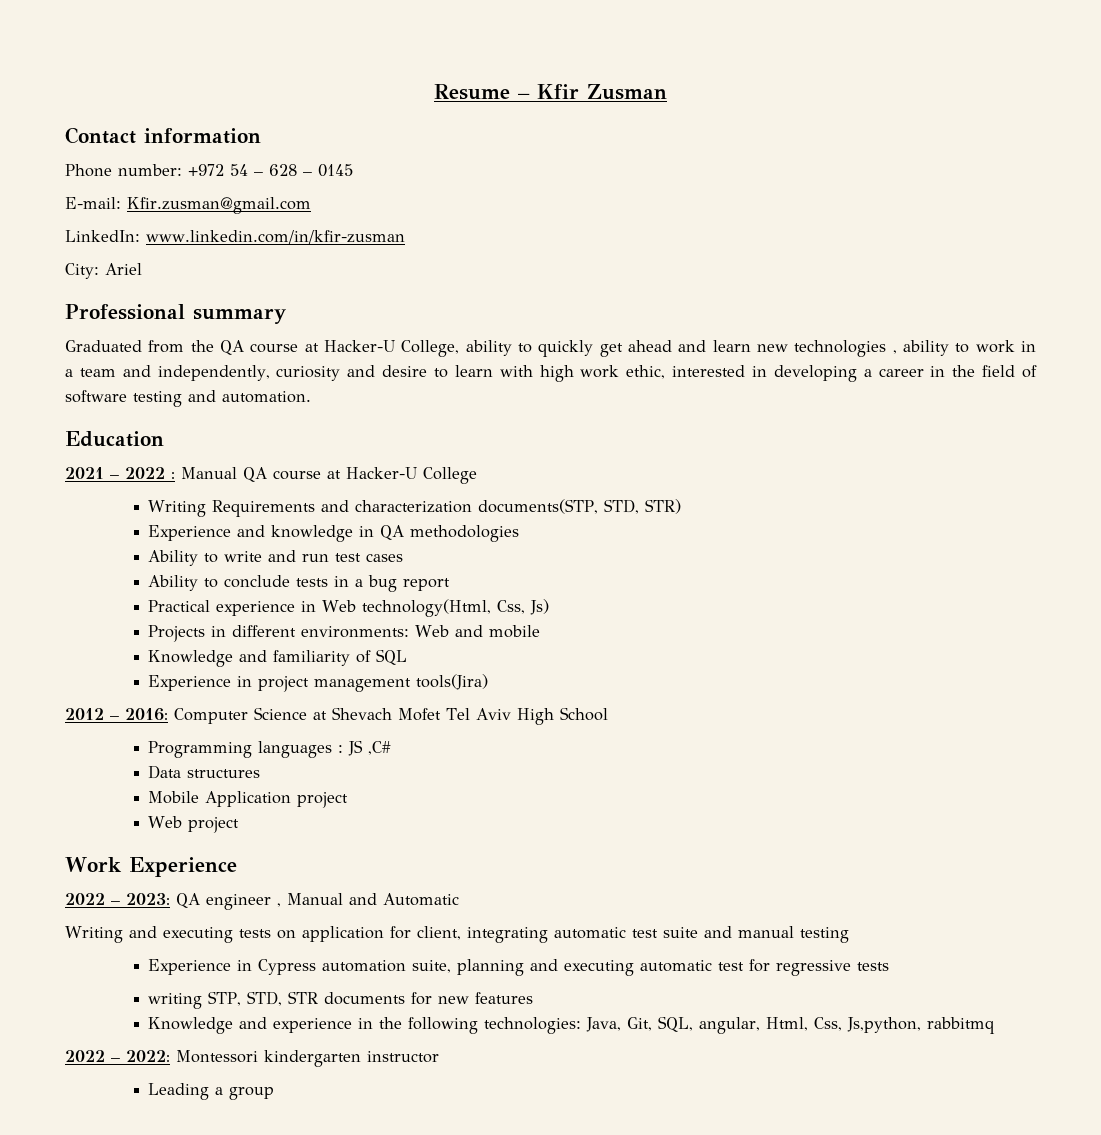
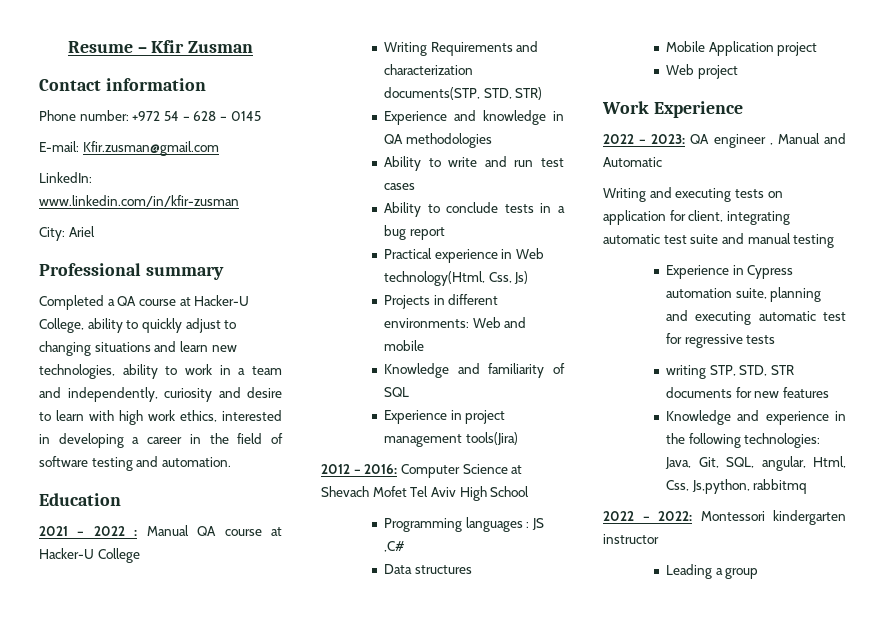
- Graduated from the QA course at Hacker-U College, ability to quickly get ahead and learn new technologies , ability to work in a team and independently, curiosity and desire to learn with high work ethic, interested in developing a career in the field of software testing and automation.
+ Completed a QA course at Hacker-U College, ability to quickly adjust to changing situations and learn new technologies, ability to work in a team and independently, curiosity and desire to learn with high work ethics, interested in developing a career in the field of software testing and automation.

